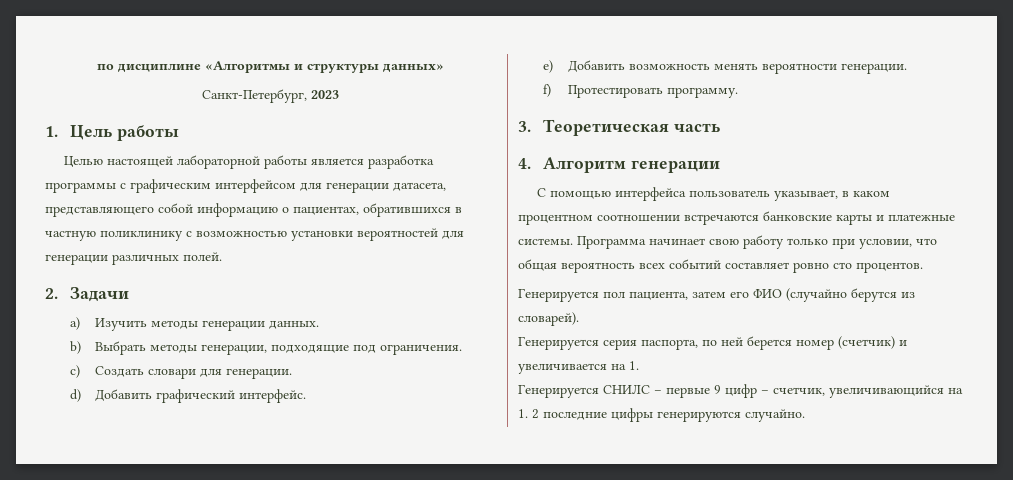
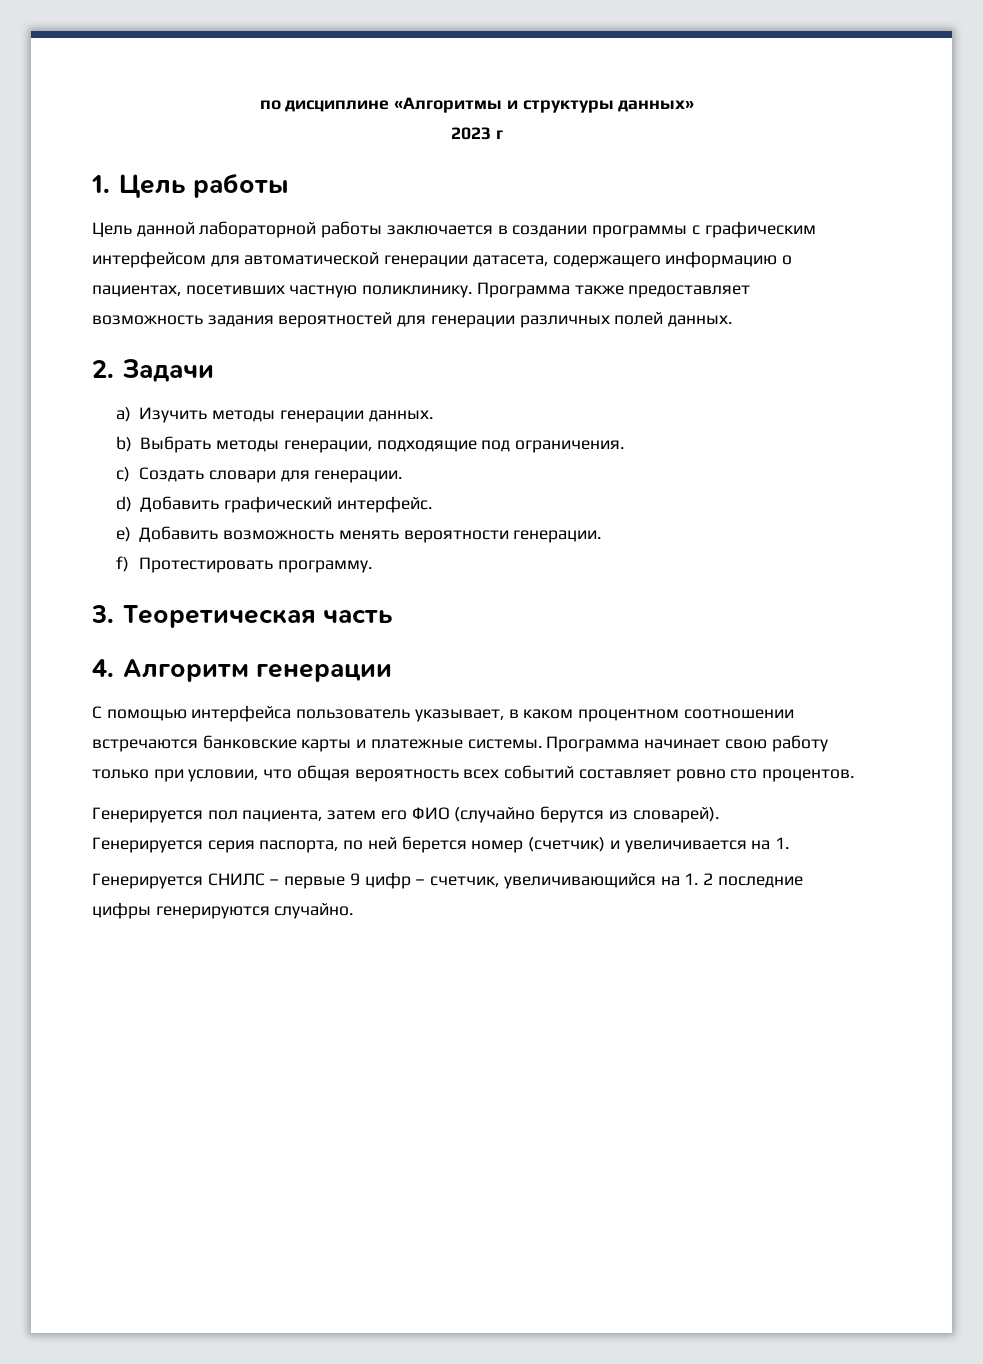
- Санкт-Петербург, 2023
+ 2023 г
- Целью настоящей лабораторной работы является разработка программы с графическим интерфейсом для генерации датасета, представляющего собой информацию о пациентах, обратившихся в частную поликлинику с возможностью установки вероятностей для генерации различных полей.
+ Цель данной лабораторной работы заключается в создании программы с графическим интерфейсом для автоматической генерации датасета, содержащего информацию о пациентах, посетивших частную поликлинику. Программа также предоставляет возможность задания вероятностей для генерации различных полей данных.

